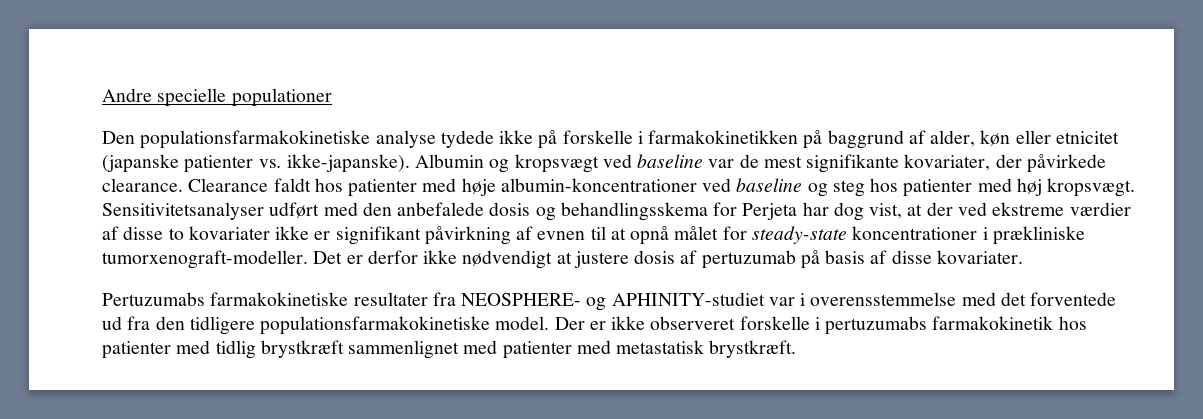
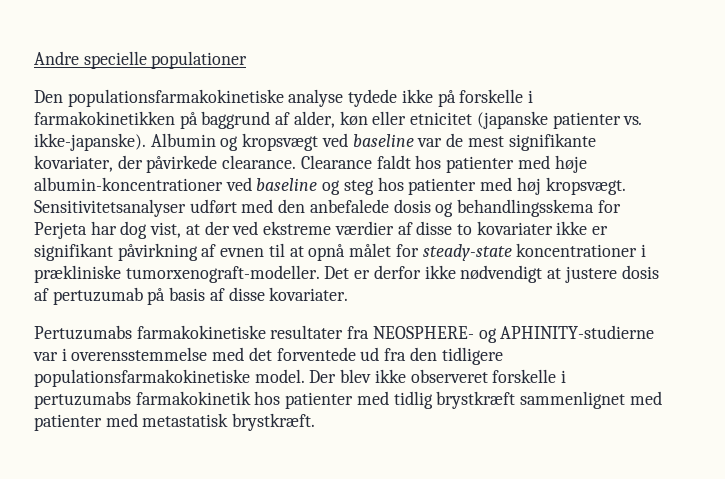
- Pertuzumabs farmakokinetiske resultater fra NEOSPHERE- og APHINITY-studiet var i overensstemmelse med det forventede ud fra den tidligere populationsfarmakokinetiske model.
+ Pertuzumabs farmakokinetiske resultater fra NEOSPHERE- og APHINITY-studierne var i overensstemmelse med det forventede ud fra den tidligere populationsfarmakokinetiske model.
- Der er ikke observeret forskelle i pertuzumabs farmakokinetik hos patienter med tidlig brystkræft sammenlignet med patienter med metastatisk brystkræft.
+ Der blev ikke observeret forskelle i pertuzumabs farmakokinetik hos patienter med tidlig brystkræft sammenlignet med patienter med metastatisk brystkræft.

